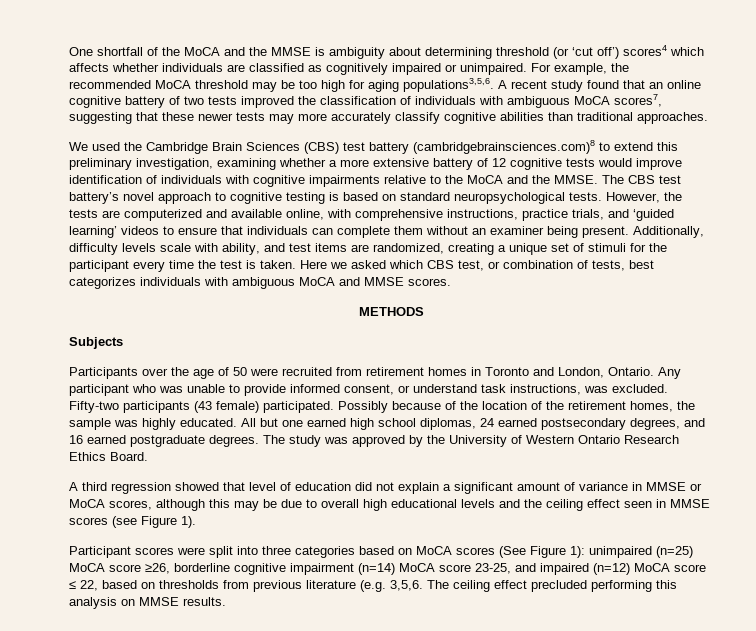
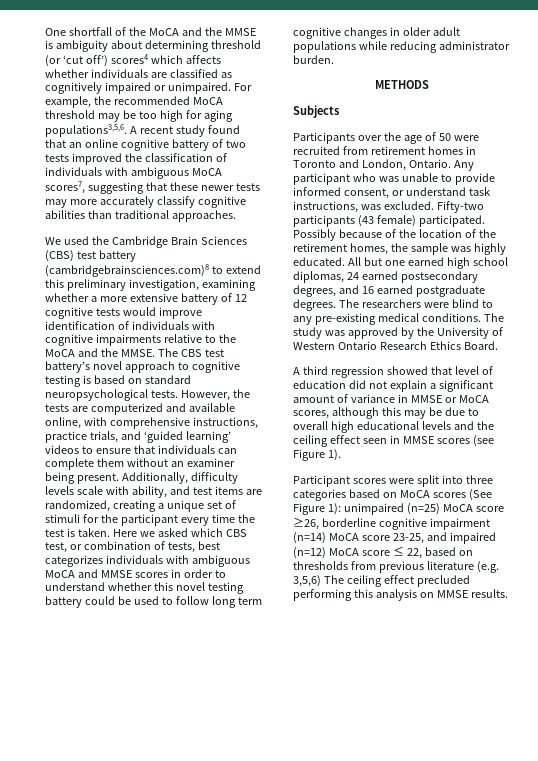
- Here we asked which CBS test, or combination of tests, best categorizes individuals with ambiguous MoCA and MMSE scores.
+ Here we asked which CBS test, or combination of tests, best categorizes individuals with ambiguous MoCA and MMSE scores in order to understand whether this novel testing battery could be used to follow long term cognitive changes in older adult populations while reducing administrator burden.
- The study was approved by the University of Western Ontario Research Ethics Board.
+ The researchers were blind to any pre-existing medical conditions. The study was approved by the University of Western Ontario Research Ethics Board.
- Participant scores were split into three categories based on MoCA scores (See Figure 1): unimpaired (n=25) MoCA score ≥26, borderline cognitive impairment (n=14) MoCA score 23-25, and impaired (n=12) MoCA score ≤ 22, based on thresholds from previous literature (e.g. 3,5,6. The ceiling effect precluded performing this analysis on MMSE results.
+ Participant scores were split into three categories based on MoCA scores (See Figure 1): unimpaired (n=25) MoCA score ≥26, borderline cognitive impairment (n=14) MoCA score 23-25, and impaired (n=12) MoCA score ≤ 22, based on thresholds from previous literature (e.g. 3,5,6) The ceiling effect precluded performing this analysis on MMSE results.

